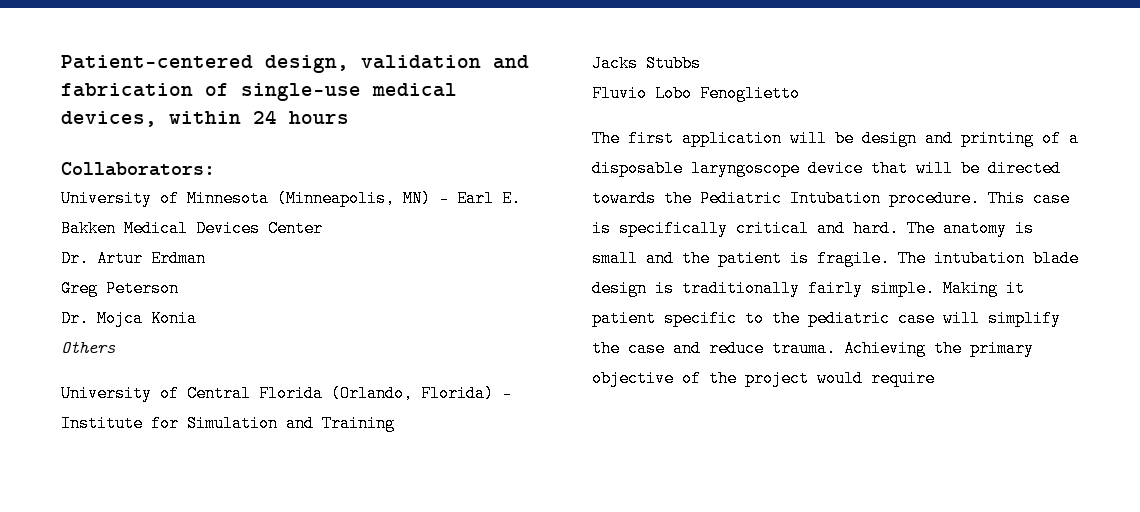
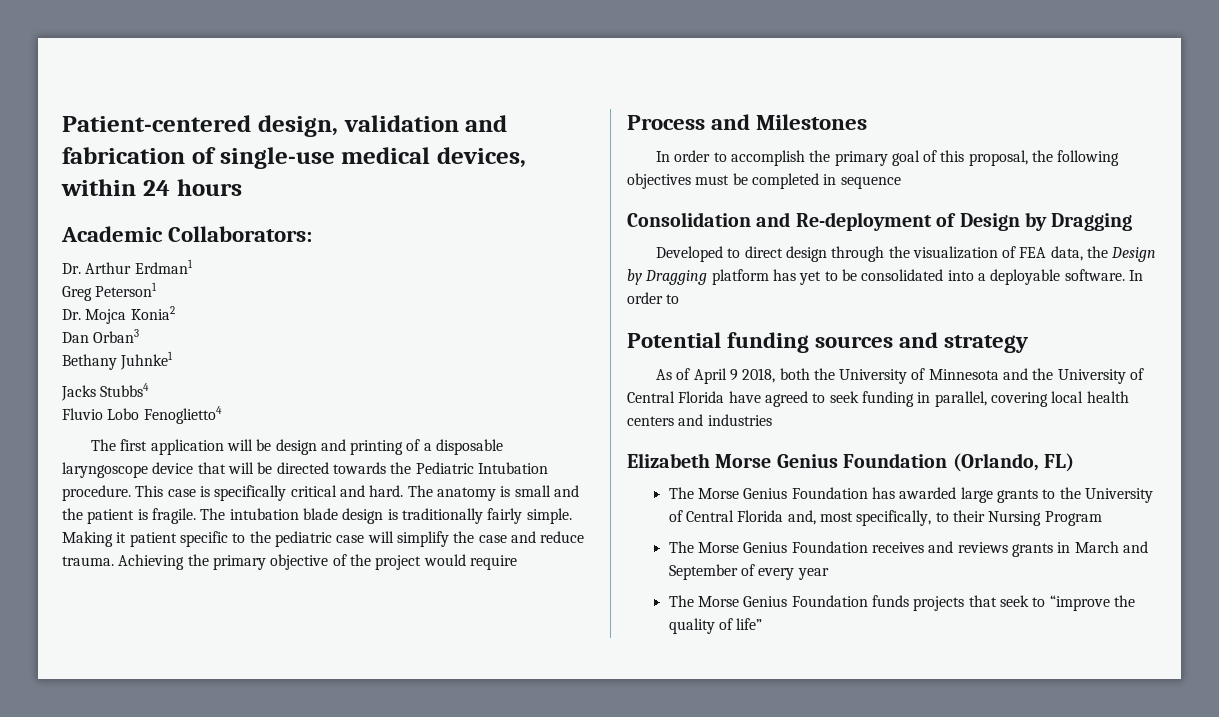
- Collaborators:
+ Academic Collaborators:
- University of Minnesota (Minneapolis, MN) – Earl E. Bakken Medical Devices Center
- Dr. Artur Erdman
+ Dr. Arthur Erdman1
- Greg Peterson
+ Greg Peterson1
- Dr. Mojca Konia
- Others
- University of Central Florida (Orlando, Florida) – Institute for Simulation and Training
+ Dr. Mojca Konia2
+ Dan Orban3
+ Bethany Juhnke1
- Jacks Stubbs
+ Jacks Stubbs4
- Fluvio Lobo Fenoglietto
+ Fluvio Lobo Fenoglietto4
+ Process and Milestones
+ In order to accomplish the primary goal of this proposal, the following objectives must be completed in sequence
+ Consolidation and Re-deployment of Design by Dragging
+ Developed to direct design through the visualization of FEA data, the Design by Dragging platform has yet to be consolidated into a deployable software. In order to
+ Potential funding sources and strategy
+ As of April 9 2018, both the University of Minnesota and the University of Central Florida have agreed to seek funding in parallel, covering local health centers and industries
+ Elizabeth Morse Genius Foundation (Orlando, FL)
+ The Morse Genius Foundation has awarded large grants to the University of Central Florida and, most specifically, to their Nursing Program
+ The Morse Genius Foundation receives and reviews grants in March and September of every year
+ The Morse Genius Foundation funds projects that seek to “improve the quality of life”

